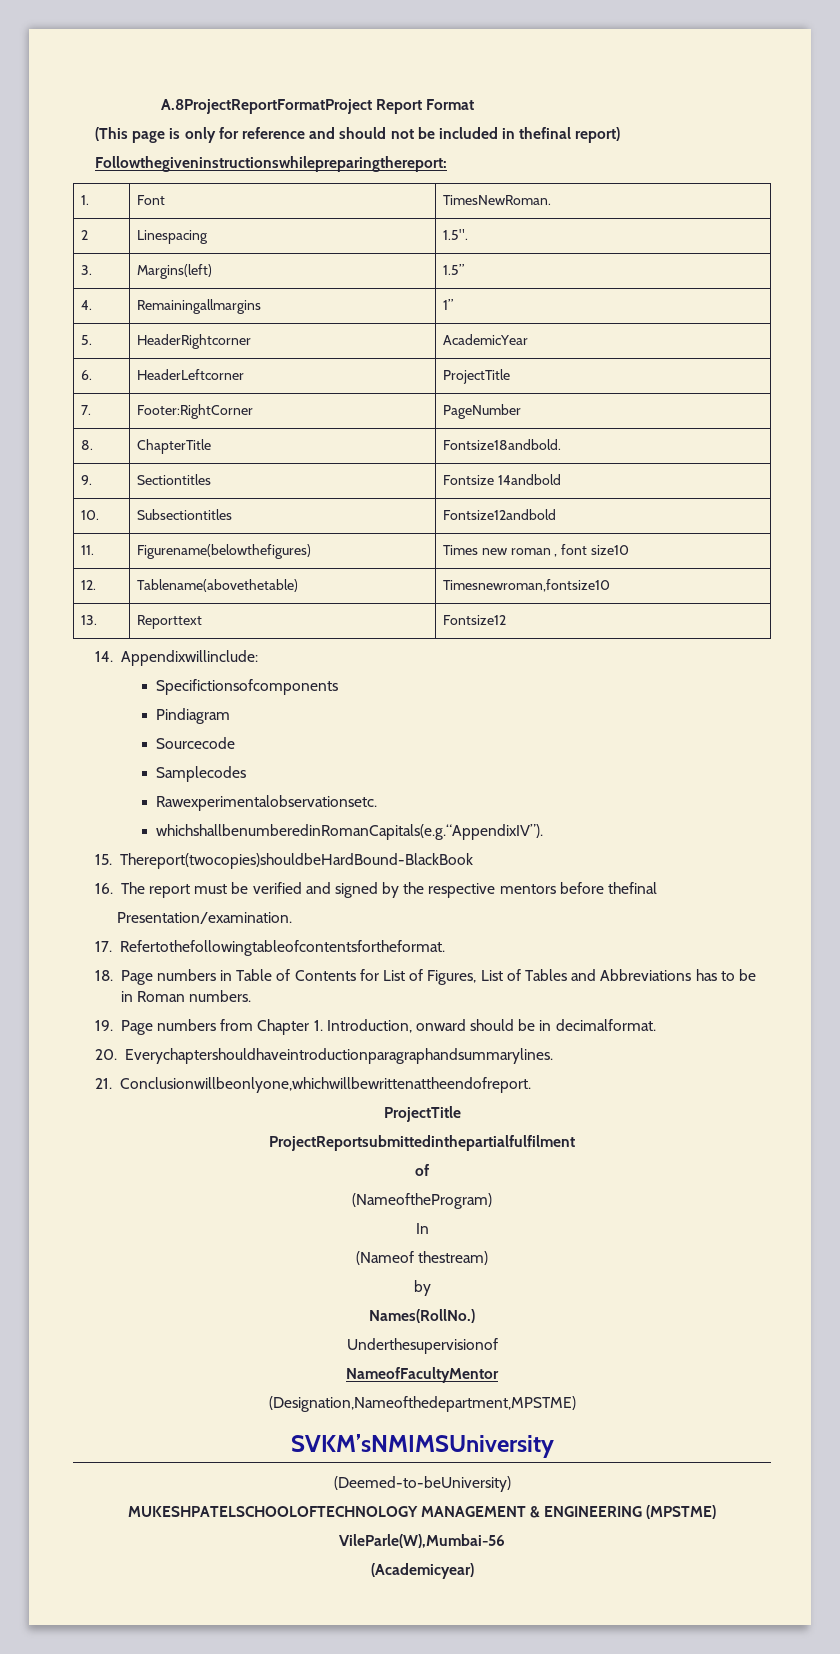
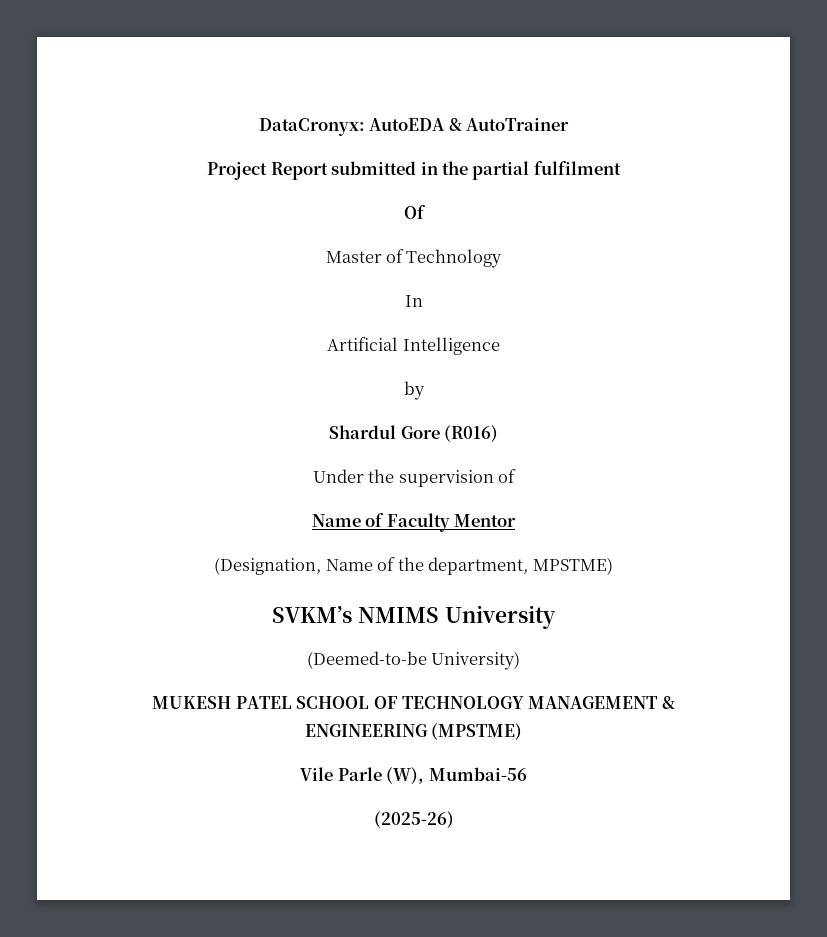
- A.8ProjectReportFormatProject Report Format
- (This page is only for reference and should not be included in thefinal report)
- Followthegiveninstructionswhilepreparingthereport:
- 1. | Font | TimesNewRoman.
- 2 | Linespacing | 1.5".
- 3. | Margins(left) | 1.5”
- 4. | Remainingallmargins | 1”
- 5. | HeaderRightcorner | AcademicYear
- 6. | HeaderLeftcorner | ProjectTitle
- 7. | Footer:RightCorner | PageNumber
- 8. | ChapterTitle | Fontsize18andbold.
- 9. | Sectiontitles | Fontsize 14andbold
- 10. | Subsectiontitles | Fontsize12andbold
- 11. | Figurename(belowthefigures) | Times new roman , font size10
- 12. | Tablename(abovethetable) | Timesnewroman,fontsize10
- 13. | Reporttext | Fontsize12
- 14. Appendixwillinclude:
- Specifictionsofcomponents
- Pindiagram
- Sourcecode
- Samplecodes
- Rawexperimentalobservationsetc.
- whichshallbenumberedinRomanCapitals(e.g.“AppendixIV”).
- 15. Thereport(twocopies)shouldbeHardBound-BlackBook
- 16. The report must be verified and signed by the respective mentors before thefinal
- Presentation/examination.
- 17. Refertothefollowingtableofcontentsfortheformat.
- 18. Page numbers in Table of Contents for List of Figures, List of Tables and Abbreviations has to be in Roman numbers.
- 19. Page numbers from Chapter 1. Introduction, onward should be in decimalformat.
- 20. Everychaptershouldhaveintroductionparagraphandsummarylines.
- 21. Conclusionwillbeonlyone,whichwillbewrittenattheendofreport.
- ProjectTitle
- ProjectReportsubmittedinthepartialfulfilment
- of
- (NameoftheProgram)
+ DataCronyx: AutoEDA & AutoTrainer
+ Project Report submitted in the partial fulfilment
+ Of
+ Master of Technology
- (Nameof thestream)
+ Artificial Intelligence
- Names(RollNo.)
- Underthesupervisionof
- NameofFacultyMentor
- (Designation,Nameofthedepartment,MPSTME)
- SVKM’sNMIMSUniversity
- (Deemed-to-beUniversity)
- MUKESHPATELSCHOOLOFTECHNOLOGY MANAGEMENT & ENGINEERING (MPSTME)
+ Shardul Gore (R016)
+ Under the supervision of
+ Name of Faculty Mentor
+ (Designation, Name of the department, MPSTME)
+ SVKM’s NMIMS University
+ (Deemed-to-be University)
+ MUKESH PATEL SCHOOL OF TECHNOLOGY MANAGEMENT & ENGINEERING (MPSTME)
- VileParle(W),Mumbai-56
- (Academicyear)
+ Vile Parle (W), Mumbai-56
+ (2025-26)

